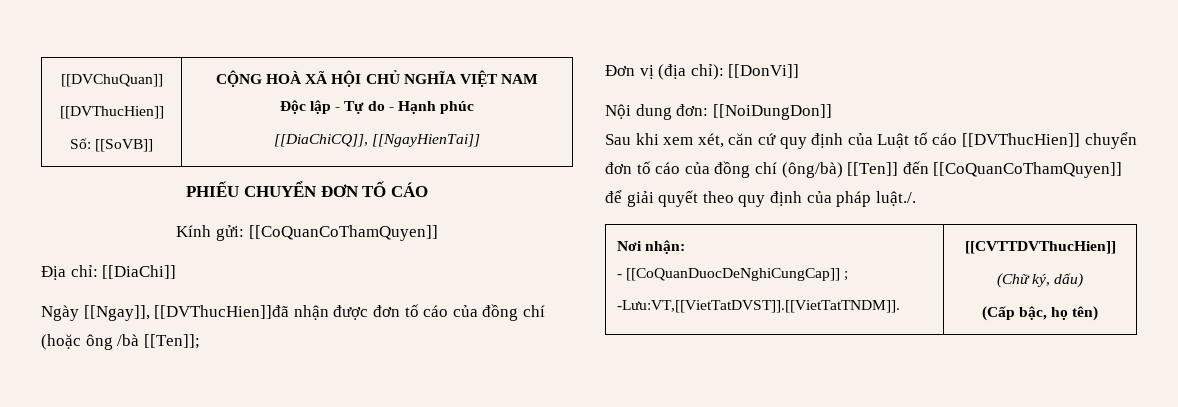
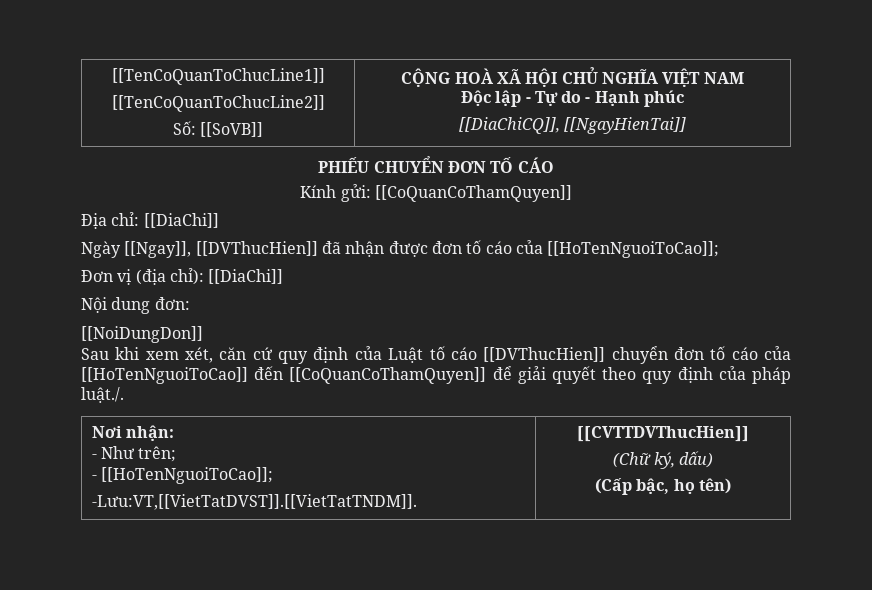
- [[DVChuQuan]]
- [[DVThucHien]]
+ [[TenCoQuanToChucLine1]]
+ [[TenCoQuanToChucLine2]]
- Ngày [[Ngay]], [[DVThucHien]]đã nhận được đơn tố cáo của đồng chí (hoặc ông /bà [[Ten]];
+ Ngày [[Ngay]], [[DVThucHien]] đã nhận được đơn tố cáo của [[HoTenNguoiToCao]];
- Đơn vị (địa chỉ): [[DonVi]]
+ Đơn vị (địa chỉ): [[DiaChi]]
- Nội dung đơn: [[NoiDungDon]]
+ Nội dung đơn:
+ [[NoiDungDon]]
- Sau khi xem xét, căn cứ quy định của Luật tố cáo [[DVThucHien]] chuyển đơn tố cáo của đồng chí (ông/bà) [[Ten]] đến [[CoQuanCoThamQuyen]] để giải quyết theo quy định của pháp luật./.
+ Sau khi xem xét, căn cứ quy định của Luật tố cáo [[DVThucHien]] chuyển đơn tố cáo của [[HoTenNguoiToCao]] đến [[CoQuanCoThamQuyen]] để giải quyết theo quy định của pháp luật./.
  Nơi nhận:
- - [[CoQuanDuocDeNghiCungCap]] ;
+ - Như trên;
+ - [[HoTenNguoiToCao]];

